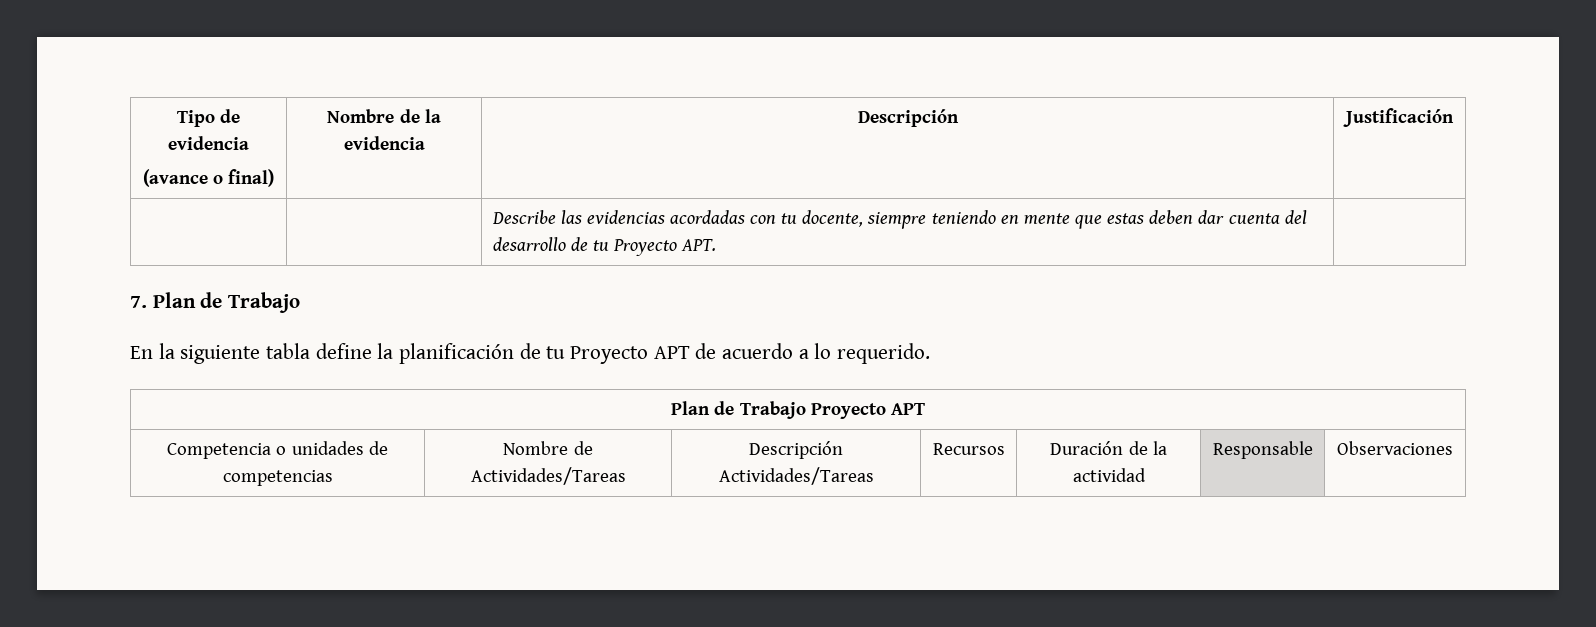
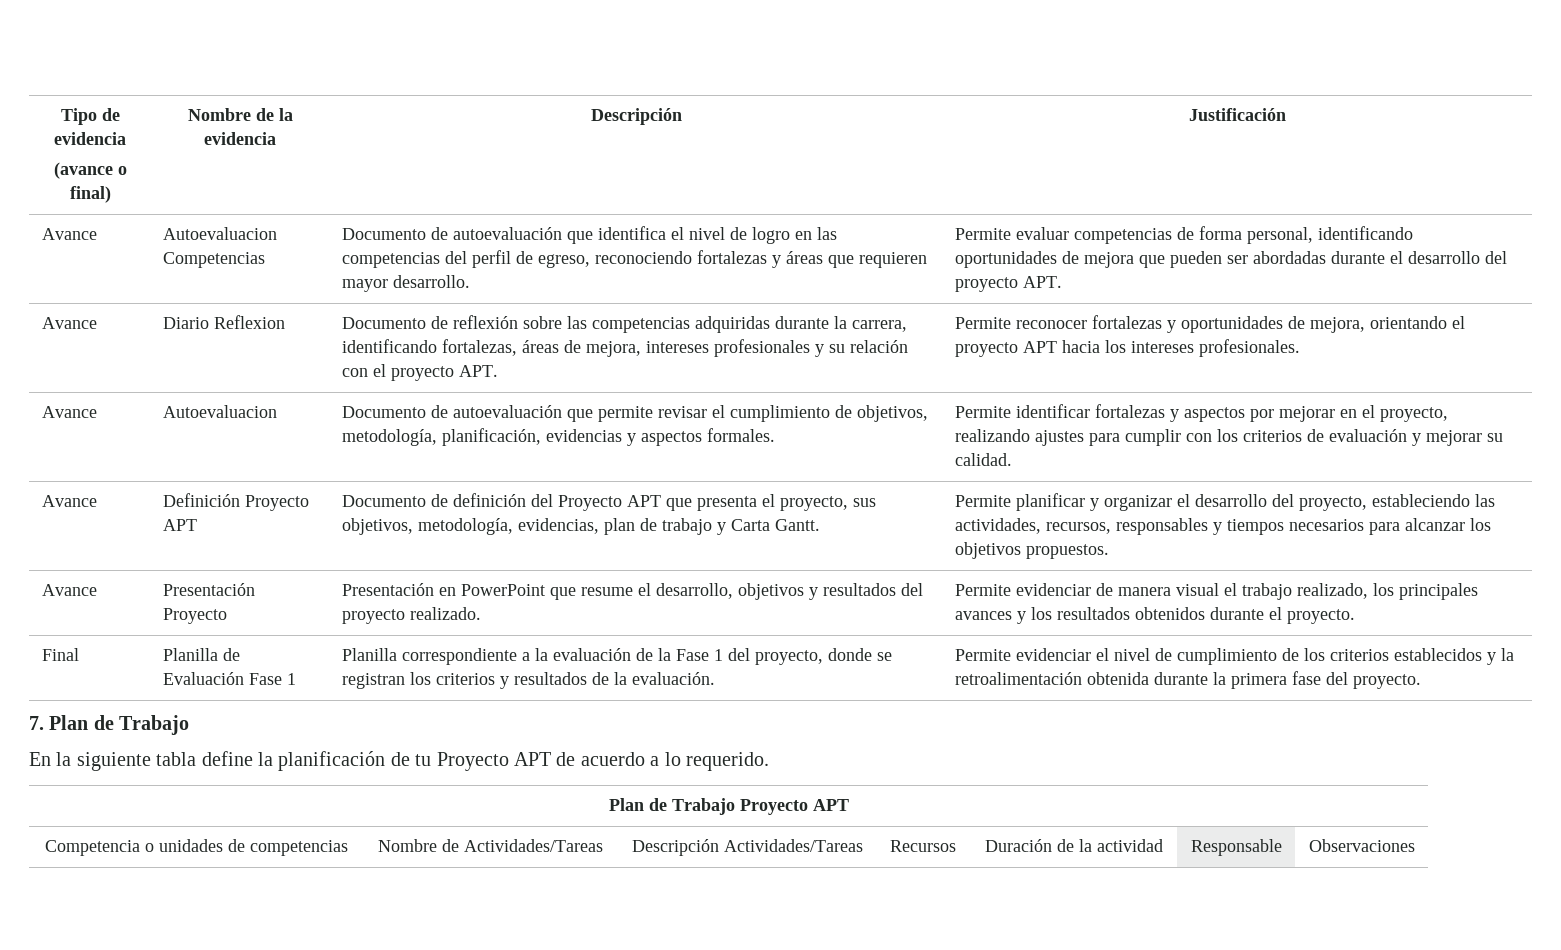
- Describe las evidencias acordadas con tu docente, siempre teniendo en mente que estas deben dar cuenta del desarrollo de tu Proyecto APT.
+ Avance | Autoevaluacion Competencias | Documento de autoevaluación que identifica el nivel de logro en las competencias del perfil de egreso, reconociendo fortalezas y áreas que requieren mayor desarrollo. | Permite evaluar competencias de forma personal, identificando oportunidades de mejora que pueden ser abordadas durante el desarrollo del proyecto APT.
+ Avance | Diario Reflexion | Documento de reflexión sobre las competencias adquiridas durante la carrera, identificando fortalezas, áreas de mejora, intereses profesionales y su relación con el proyecto APT. | Permite reconocer fortalezas y oportunidades de mejora, orientando el proyecto APT hacia los intereses profesionales.
+ Avance | Autoevaluacion | Documento de autoevaluación que permite revisar el cumplimiento de objetivos, metodología, planificación, evidencias y aspectos formales. | Permite identificar fortalezas y aspectos por mejorar en el proyecto, realizando ajustes para cumplir con los criterios de evaluación y mejorar su calidad.
+ Avance | Definición Proyecto APT | Documento de definición del Proyecto APT que presenta el proyecto, sus objetivos, metodología, evidencias, plan de trabajo y Carta Gantt. | Permite planificar y organizar el desarrollo del proyecto, estableciendo las actividades, recursos, responsables y tiempos necesarios para alcanzar los objetivos propuestos.
+ Avance | Presentación Proyecto | Presentación en PowerPoint que resume el desarrollo, objetivos y resultados del proyecto realizado. | Permite evidenciar de manera visual el trabajo realizado, los principales avances y los resultados obtenidos durante el proyecto.
+ Final | Planilla de Evaluación Fase 1 | Planilla correspondiente a la evaluación de la Fase 1 del proyecto, donde se registran los criterios y resultados de la evaluación. | Permite evidenciar el nivel de cumplimiento de los criterios establecidos y la retroalimentación obtenida durante la primera fase del proyecto.

